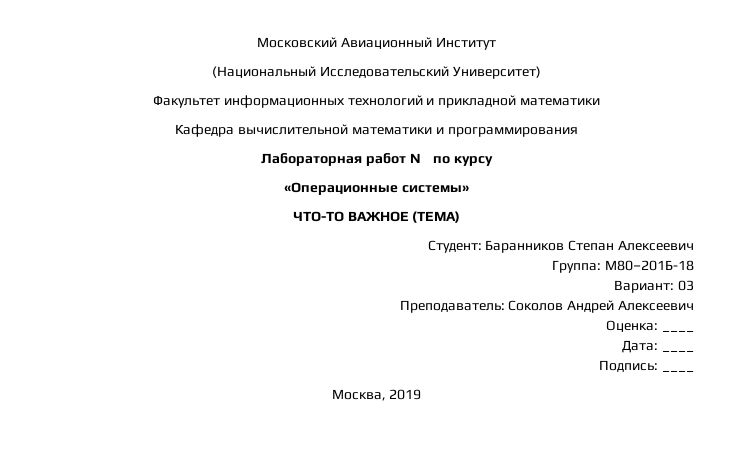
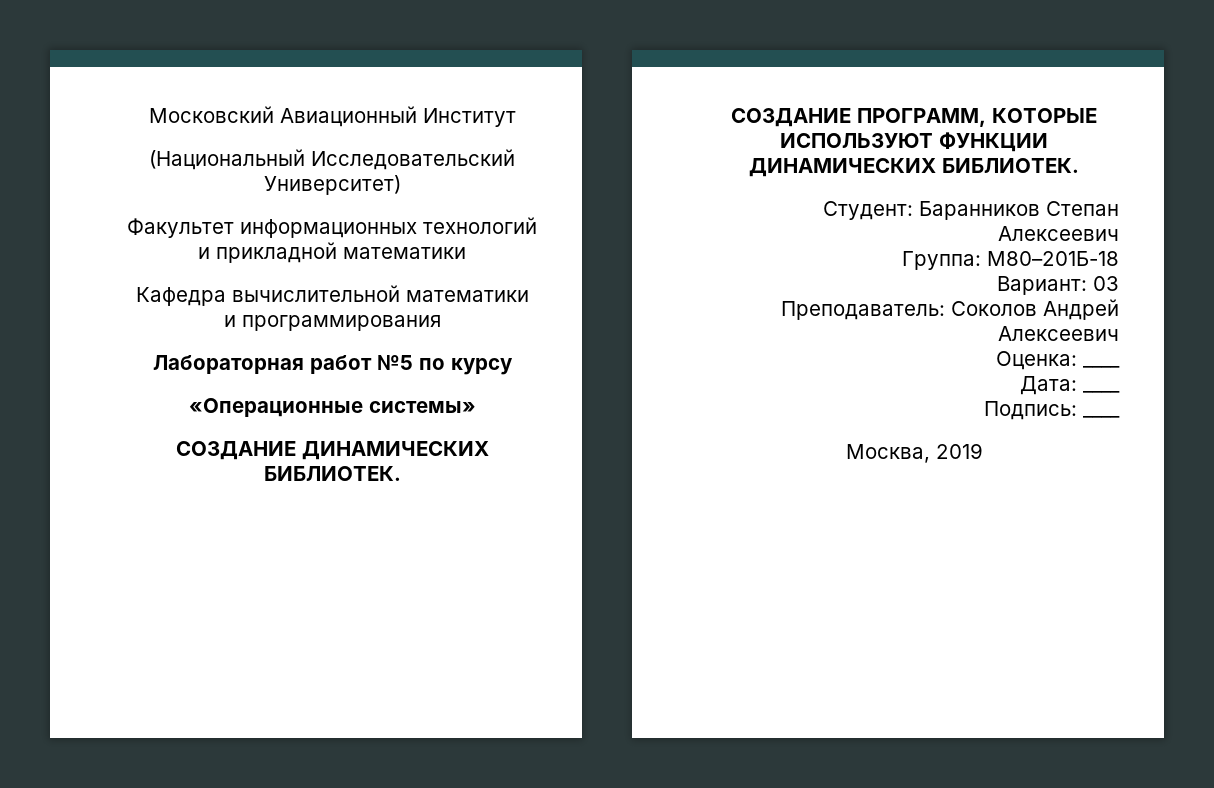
- Лабораторная работ № по курсу
+ Лабораторная работ №5 по курсу
- ЧТО-ТО ВАЖНОЕ (ТЕМА)
+ СОЗДАНИЕ ДИНАМИЧЕСКИХ БИБЛИОТЕК.
+ СОЗДАНИЕ ПРОГРАММ, КОТОРЫЕ ИСПОЛЬЗУЮТ ФУНКЦИИ ДИНАМИЧЕСКИХ БИБЛИОТЕК.

